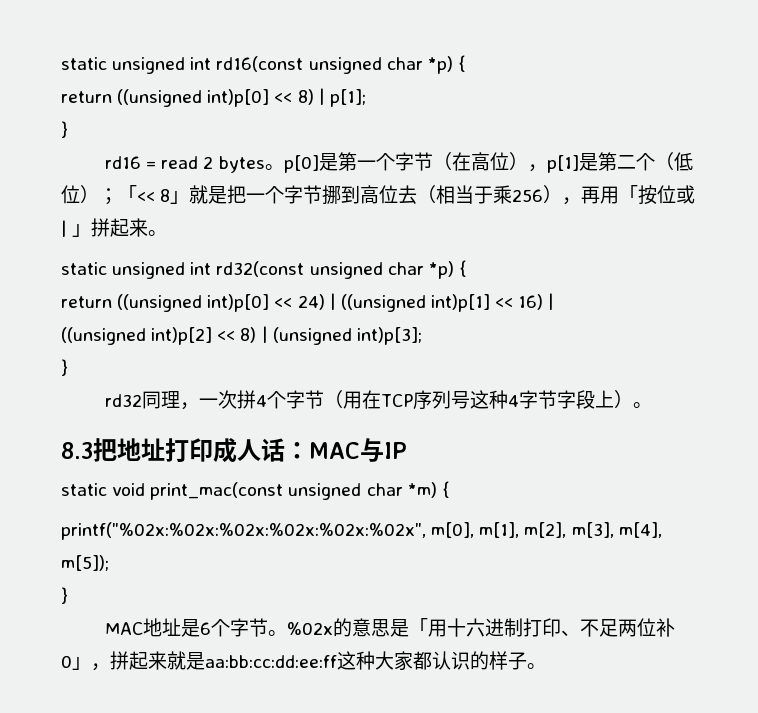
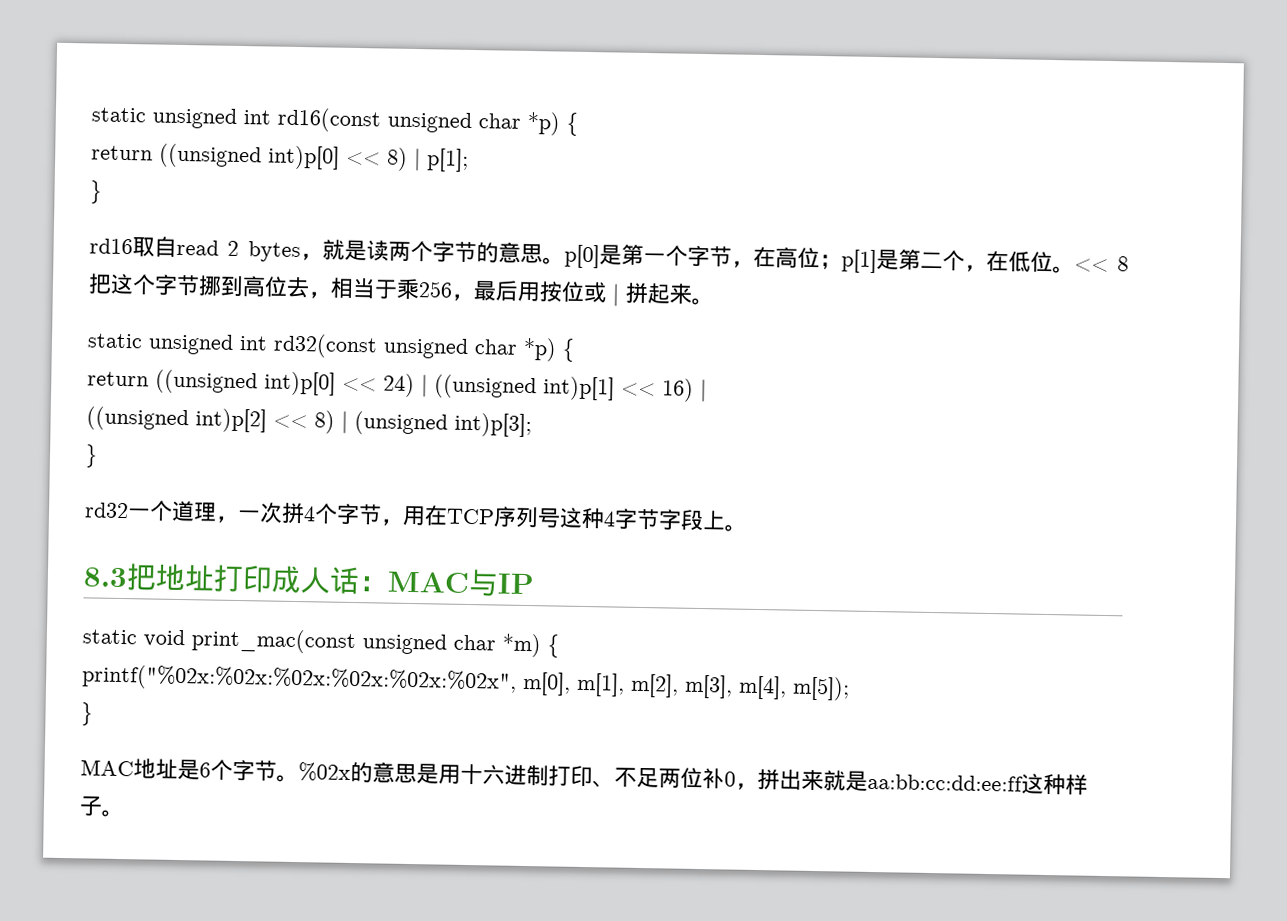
- rd16 = read 2 bytes。p[0]是第一个字节（在高位），p[1]是第二个（低位）；「<< 8」就是把一个字节挪到高位去（相当于乘256），再用「按位或 | 」拼起来。
+ rd16取自read 2 bytes，就是读两个字节的意思。p[0]是第一个字节，在高位；p[1]是第二个，在低位。<< 8把这个字节挪到高位去，相当于乘256，最后用按位或 | 拼起来。
- rd32同理，一次拼4个字节（用在TCP序列号这种4字节字段上）。
+ rd32一个道理，一次拼4个字节，用在TCP序列号这种4字节字段上。
- %02x的意思是「用十六进制打印、不足两位补0」，拼起来就是aa:bb:cc:dd:ee:ff这种大家都认识的样子。
+ %02x的意思是用十六进制打印、不足两位补0，拼出来就是aa:bb:cc:dd:ee:ff这种样子。

